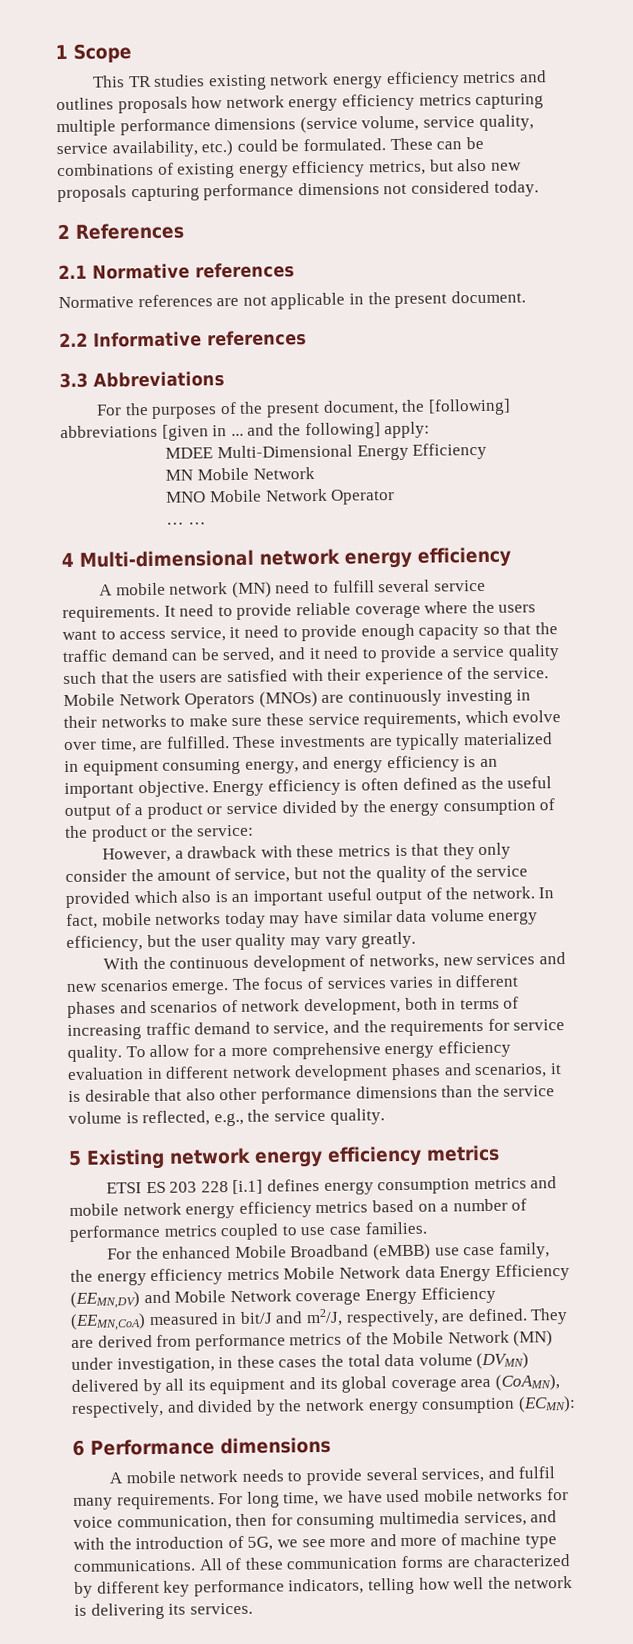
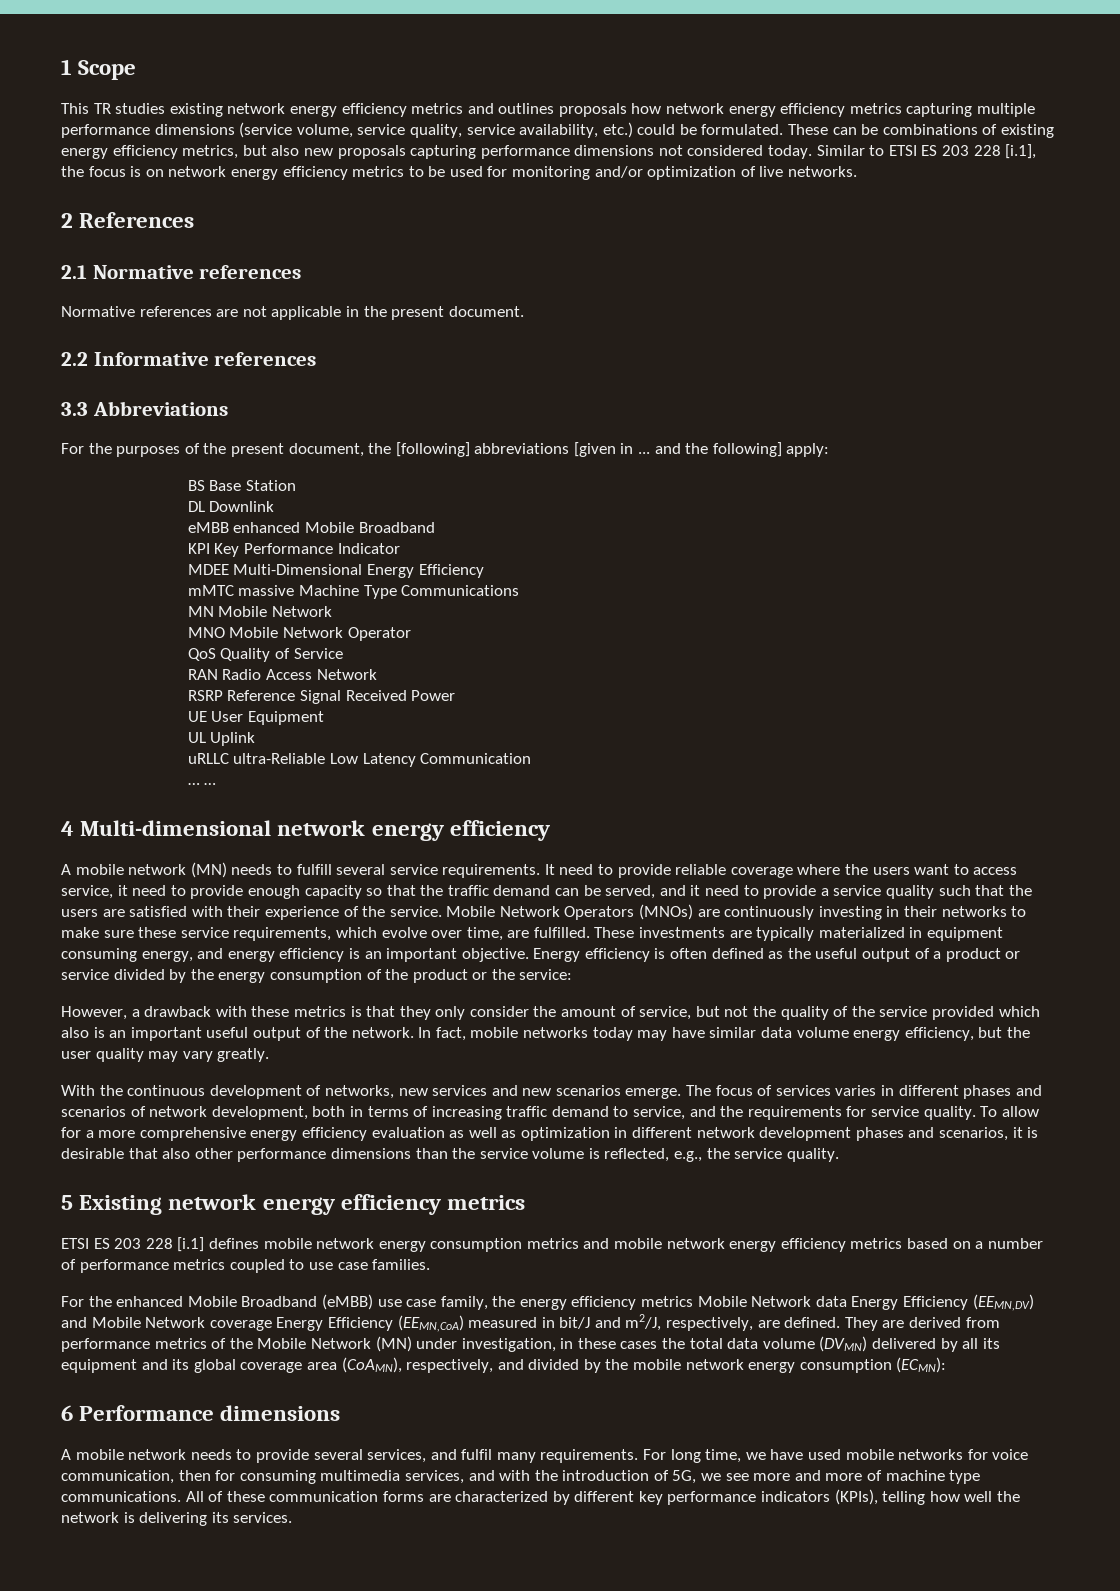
+ Similar to ETSI ES 203 228 [i.1], the focus is on network energy efficiency metrics to be used for monitoring and/or optimization of live networks.
+ BS Base Station
+ DL Downlink
+ eMBB enhanced Mobile Broadband
+ KPI Key Performance Indicator
+ mMTC massive Machine Type Communications
+ QoS Quality of Service
+ RAN Radio Access Network
+ RSRP Reference Signal Received Power
+ UE User Equipment
+ UL Uplink
+ uRLLC ultra-Reliable Low Latency Communication
- A mobile network (MN) need to fulfill several service requirements.
+ A mobile network (MN) needs to fulfill several service requirements.
- To allow for a more comprehensive energy efficiency evaluation in different network development phases and scenarios, it is desirable that also other performance dimensions than the service volume is reflected, e.g., the service quality.
+ To allow for a more comprehensive energy efficiency evaluation as well as optimization in different network development phases and scenarios, it is desirable that also other performance dimensions than the service volume is reflected, e.g., the service quality.
- ETSI ES 203 228 [i.1] defines energy consumption metrics and mobile network energy efficiency metrics based on a number of performance metrics coupled to use case families.
+ ETSI ES 203 228 [i.1] defines mobile network energy consumption metrics and mobile network energy efficiency metrics based on a number of performance metrics coupled to use case families.
- They are derived from performance metrics of the Mobile Network (MN) under investigation, in these cases the total data volume (DVMN) delivered by all its equipment and its global coverage area (CoAMN), respectively, and divided by the network energy consumption (ECMN):
+ They are derived from performance metrics of the Mobile Network (MN) under investigation, in these cases the total data volume (DVMN) delivered by all its equipment and its global coverage area (CoAMN), respectively, and divided by the mobile network energy consumption (ECMN):
- All of these communication forms are characterized by different key performance indicators, telling how well the network is delivering its services.
+ All of these communication forms are characterized by different key performance indicators (KPIs), telling how well the network is delivering its services.

